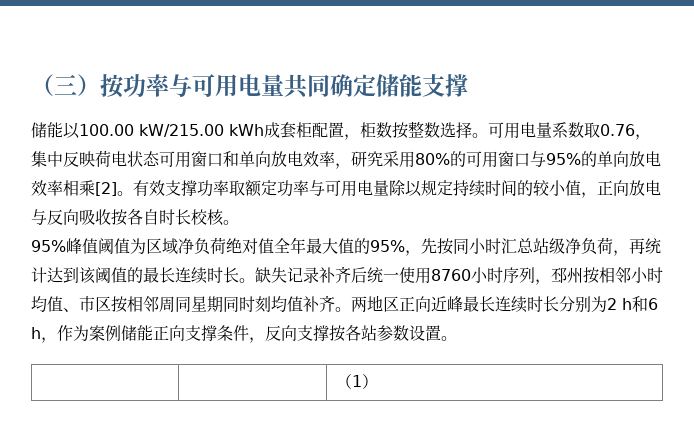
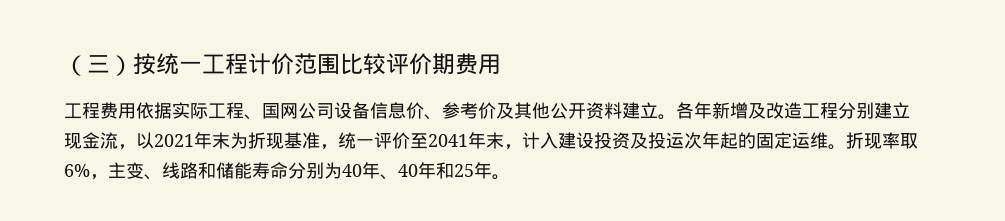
- （三）按功率与可用电量共同确定储能支撑
- 储能以100.00 kW/215.00 kWh成套柜配置，柜数按整数选择。可用电量系数取0.76，集中反映荷电状态可用窗口和单向放电效率，研究采用80%的可用窗口与95%的单向放电效率相乘[2]。有效支撑功率取额定功率与可用电量除以规定持续时间的较小值，正向放电与反向吸收按各自时长校核。
- 95%峰值阈值为区域净负荷绝对值全年最大值的95%，先按同小时汇总站级净负荷，再统计达到该阈值的最长连续时长。缺失记录补齐后统一使用8760小时序列，邳州按相邻小时均值、市区按相邻周同星期同时刻均值补齐。两地区正向近峰最长连续时长分别为2 h和6 h，作为案例储能正向支撑条件，反向支撑按各站参数设置。
- | | （1）
+ （三）按统一工程计价范围比较评价期费用
+ 工程费用依据实际工程、国网公司设备信息价、参考价及其他公开资料建立。各年新增及改造工程分别建立现金流，以2021年末为折现基准，统一评价至2041年末，计入建设投资及投运次年起的固定运维。折现率取6%，主变、线路和储能寿命分别为40年、40年和25年。

